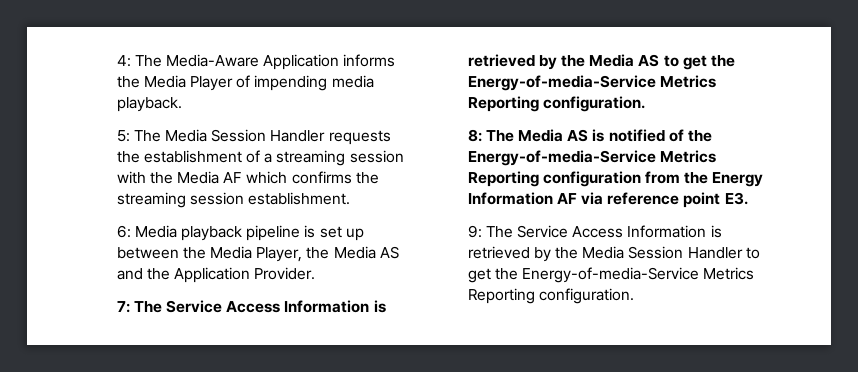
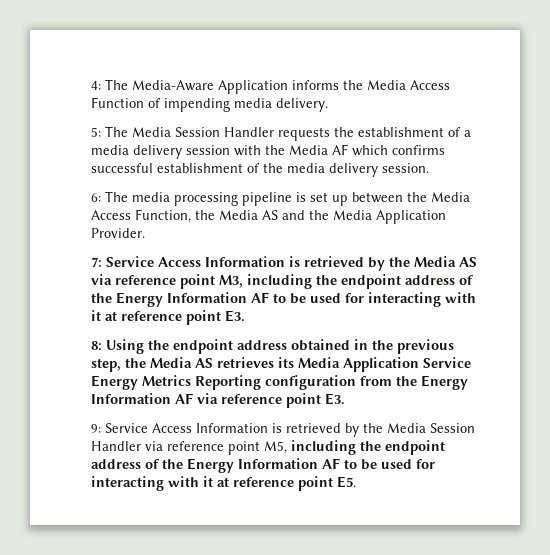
- 4: The Media-Aware Application informs the Media Player of impending media playback.
+ 4: The Media-Aware Application informs the Media Access Function of impending media delivery.
- 5: The Media Session Handler requests the establishment of a streaming session with the Media AF which confirms the streaming session establishment.
- 6: Media playback pipeline is set up between the Media Player, the Media AS and the Application Provider.
+ 5: The Media Session Handler requests the establishment of a media delivery session with the Media AF which confirms successful establishment of the media delivery session.
+ 6: The media processing pipeline is set up between the Media Access Function, the Media AS and the Media Application Provider.
- 7: The Service Access Information is retrieved by the Media AS to get the Energy-of-media-Service Metrics Reporting configuration.
- 8: The Media AS is notified of the Energy-of-media-Service Metrics Reporting configuration from the Energy Information AF via reference point E3.
+ 7: Service Access Information is retrieved by the Media AS via reference point M3, including the endpoint address of the Energy Information AF to be used for interacting with it at reference point E3.
+ 8: Using the endpoint address obtained in the previous step, the Media AS retrieves its Media Application Service Energy Metrics Reporting configuration from the Energy Information AF via reference point E3.
- 9: The Service Access Information is retrieved by the Media Session Handler to get the Energy-of-media-Service Metrics Reporting configuration.
+ 9: Service Access Information is retrieved by the Media Session Handler via reference point M5, including the endpoint address of the Energy Information AF to be used for interacting with it at reference point E5.

